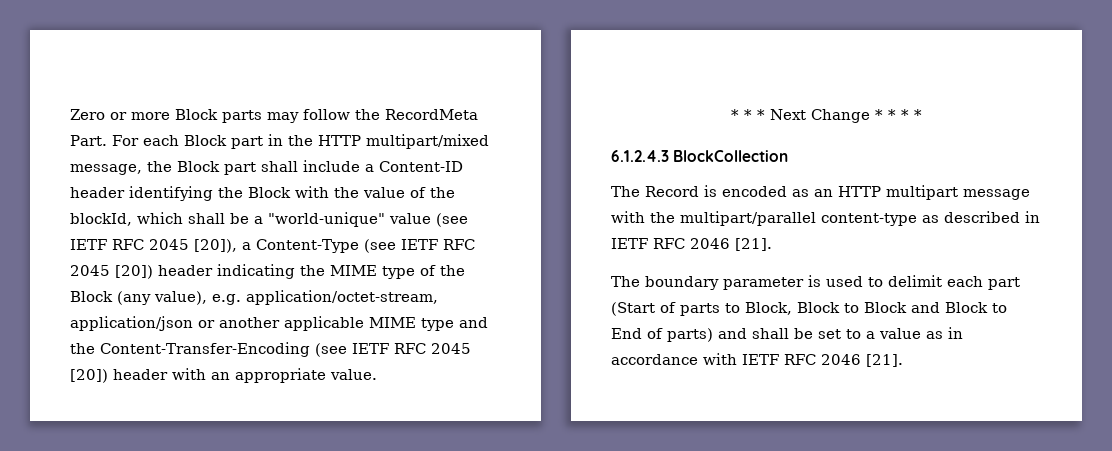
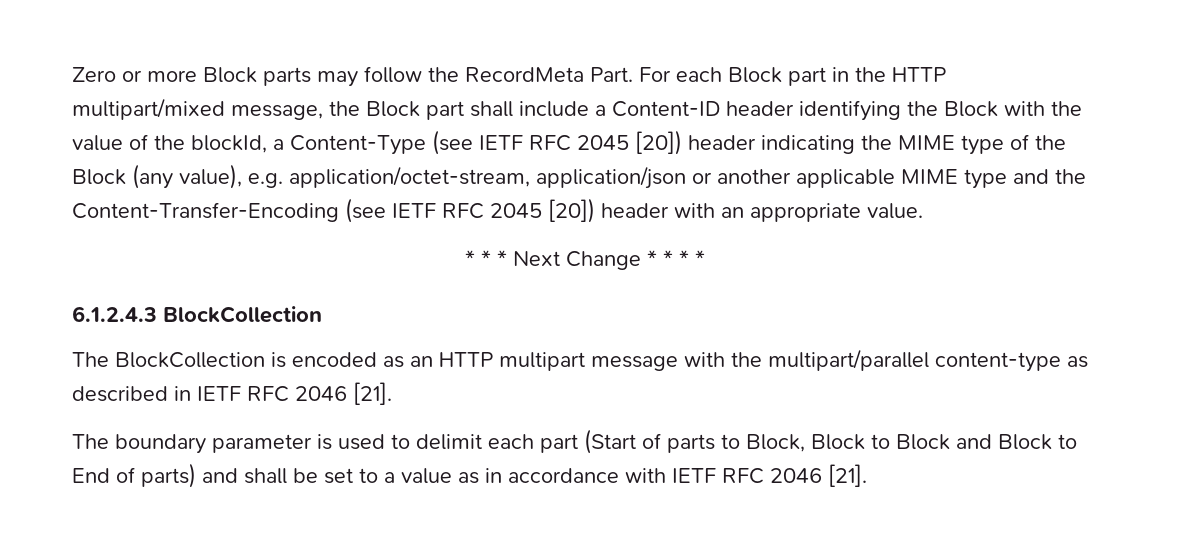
- For each Block part in the HTTP multipart/mixed message, the Block part shall include a Content-ID header identifying the Block with the value of the blockId, which shall be a "world-unique" value (see IETF RFC 2045 [20]), a Content-Type (see IETF RFC 2045 [20]) header indicating the MIME type of the Block (any value), e.g. application/octet-stream, application/json or another applicable MIME type and the Content-Transfer-Encoding (see IETF RFC 2045 [20]) header with an appropriate value.
+ For each Block part in the HTTP multipart/mixed message, the Block part shall include a Content-ID header identifying the Block with the value of the blockId, a Content-Type (see IETF RFC 2045 [20]) header indicating the MIME type of the Block (any value), e.g. application/octet-stream, application/json or another applicable MIME type and the Content-Transfer-Encoding (see IETF RFC 2045 [20]) header with an appropriate value.
- The Record is encoded as an HTTP multipart message with the multipart/parallel content-type as described in IETF RFC 2046 [21].
+ The BlockCollection is encoded as an HTTP multipart message with the multipart/parallel content-type as described in IETF RFC 2046 [21].

